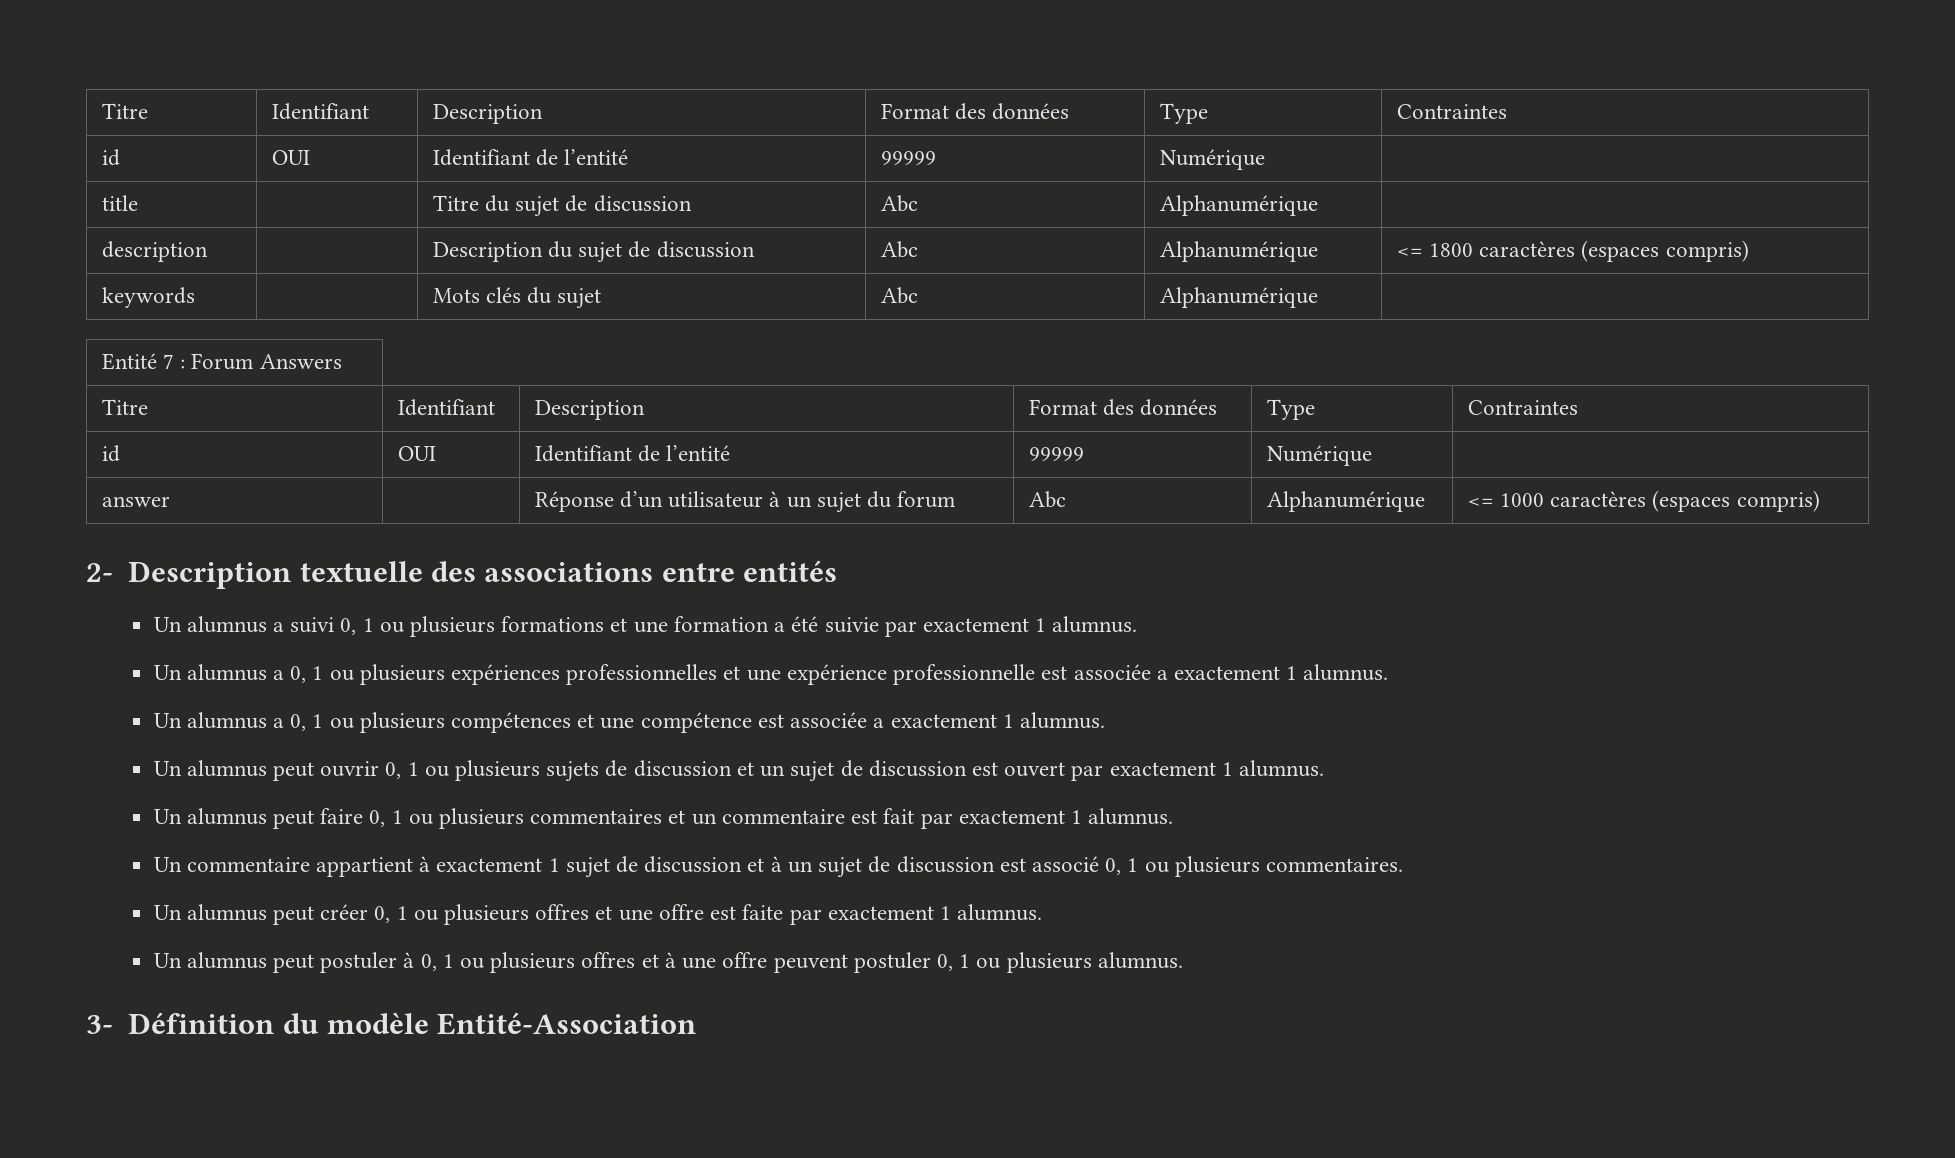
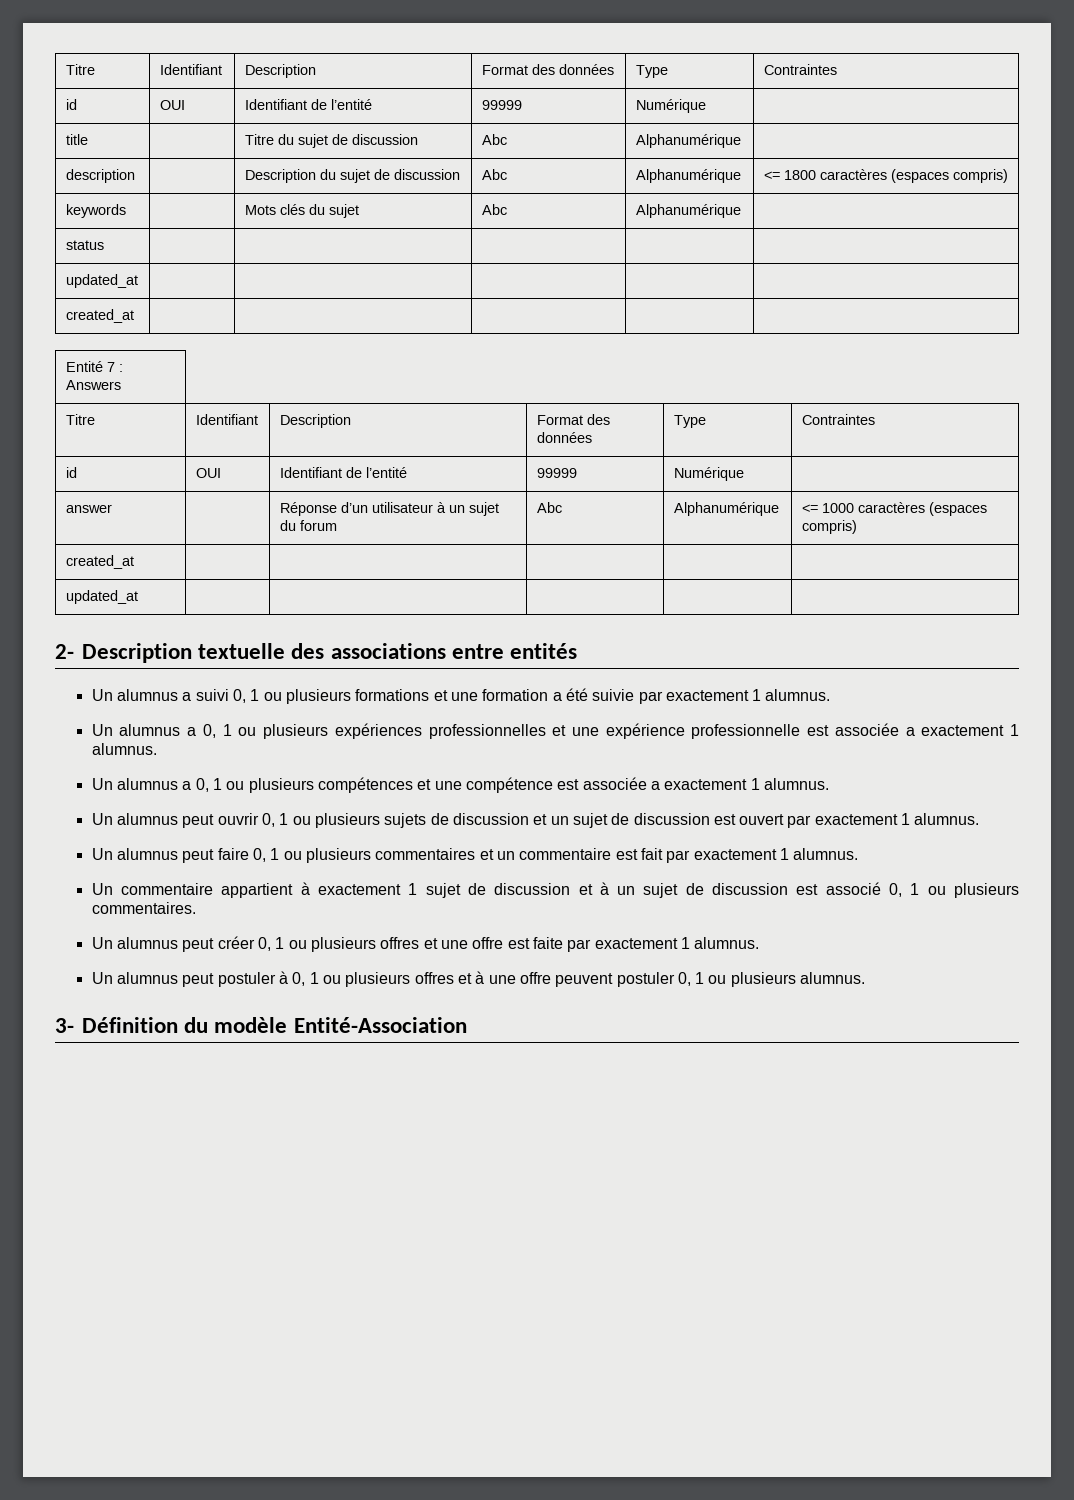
+ status | | | | |
+ updated_at | | | | |
+ created_at | | | | |
- Entité 7 : Forum Answers
+ Entité 7 : Answers
  answer | | Réponse d’un utilisateur à un sujet du forum | Abc | Alphanumérique | <= 1000 caractères (espaces compris)
+ created_at | | | | |
+ updated_at | | | | |

